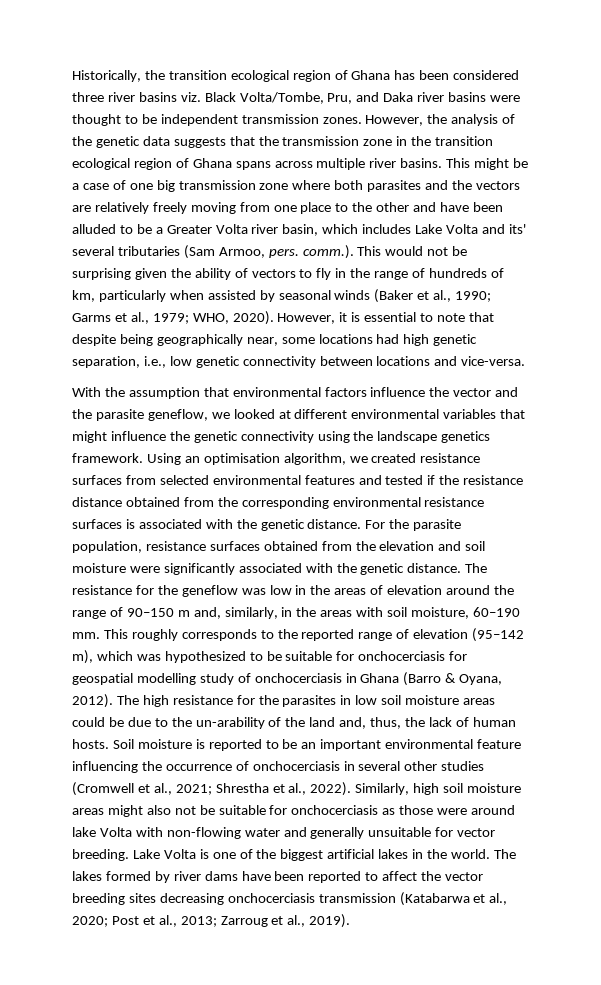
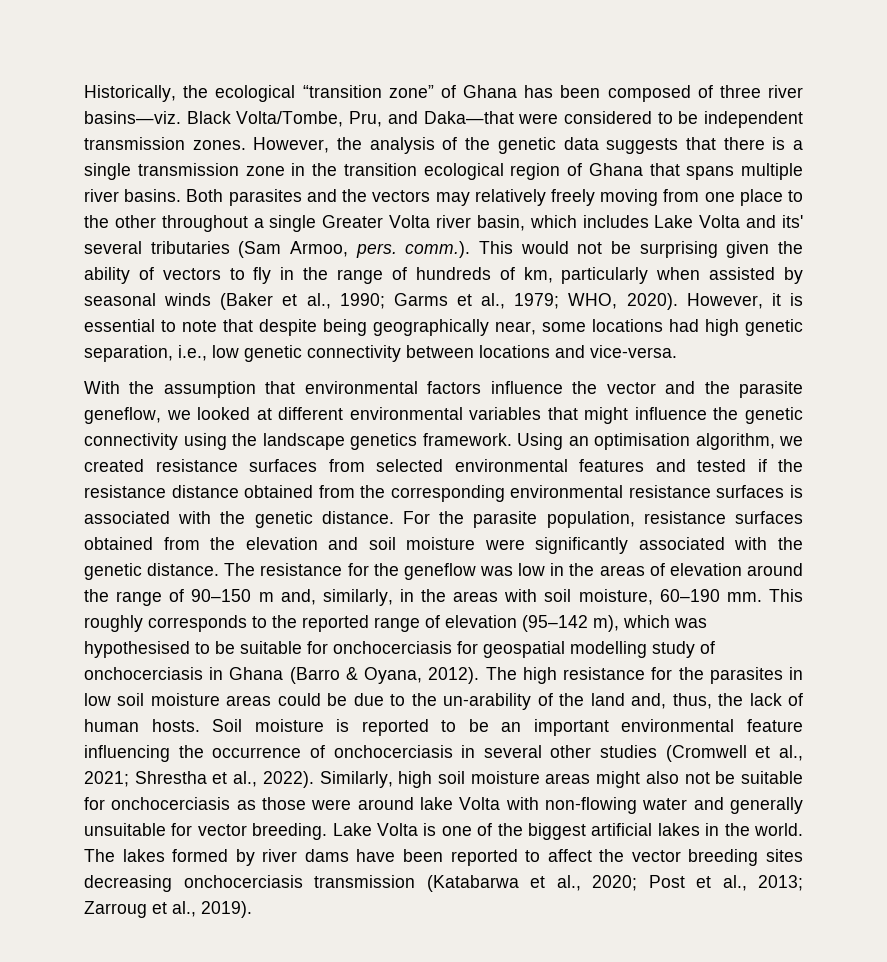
- Historically, the transition ecological region of Ghana has been considered three river basins viz. Black Volta/Tombe, Pru, and Daka river basins were thought to be independent transmission zones.
+ Historically, the ecological “transition zone” of Ghana has been composed of three river basins—viz. Black Volta/Tombe, Pru, and Daka—that were considered to be independent transmission zones.
- However, the analysis of the genetic data suggests that the transmission zone in the transition ecological region of Ghana spans across multiple river basins.
+ However, the analysis of the genetic data suggests that there is a single transmission zone in the transition ecological region of Ghana that spans multiple river basins.
- This might be a case of one big transmission zone where both parasites and the vectors are relatively freely moving from one place to the other and have been alluded to be a Greater Volta river basin, which includes Lake Volta and its' several tributaries (Sam Armoo, pers. comm.). This would not be surprising given the ability of vectors to fly in the range of hundreds of km, particularly when assisted by seasonal winds (Baker et al., 1990;
+ Both parasites and the vectors may relatively freely moving from one place to the other throughout a single Greater Volta river basin, which includes Lake Volta and its' several tributaries (Sam Armoo, pers. comm.). This would not be surprising given the ability of vectors to fly in the range of hundreds of km, particularly when assisted by seasonal winds (Baker et al., 1990;
- This roughly corresponds to the reported range of elevation (95–142 m), which was hypothesized to be suitable for onchocerciasis for geospatial modelling study of onchocerciasis in Ghana (Barro & Oyana, 2012).
+ This roughly corresponds to the reported range of elevation (95–142 m), which was hypothesised to be suitable for onchocerciasis for geospatial modelling study of onchocerciasis in Ghana (Barro & Oyana, 2012).

